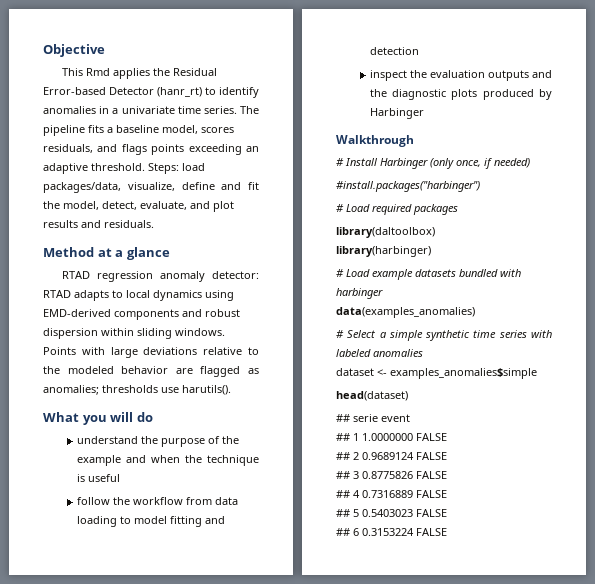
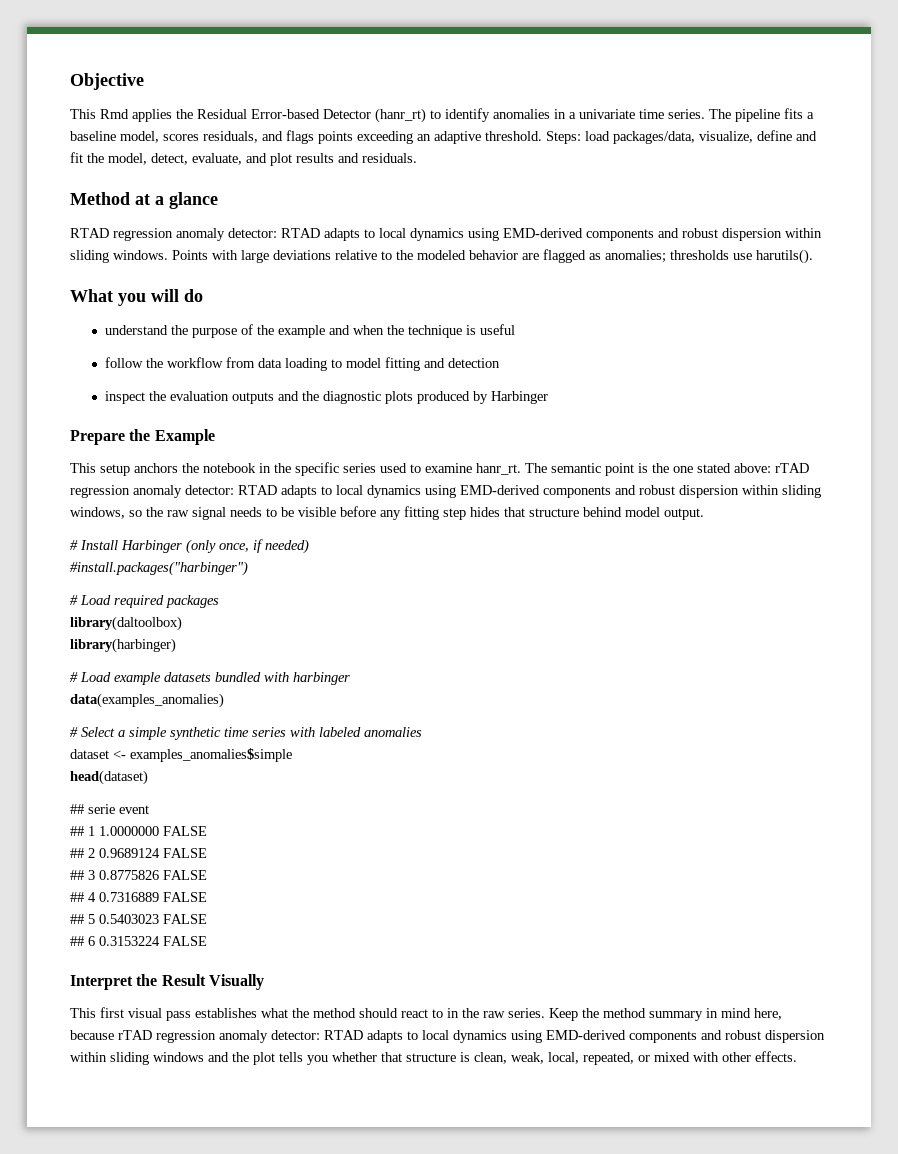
- Walkthrough
+ Prepare the Example
+ This setup anchors the notebook in the specific series used to examine hanr_rt. The semantic point is the one stated above: rTAD regression anomaly detector: RTAD adapts to local dynamics using EMD-derived components and robust dispersion within sliding windows, so the raw signal needs to be visible before any fitting step hides that structure behind model output.
+ Interpret the Result Visually
+ This first visual pass establishes what the method should react to in the raw series. Keep the method summary in mind here, because rTAD regression anomaly detector: RTAD adapts to local dynamics using EMD-derived components and robust dispersion within sliding windows and the plot tells you whether that structure is clean, weak, local, repeated, or mixed with other effects.

